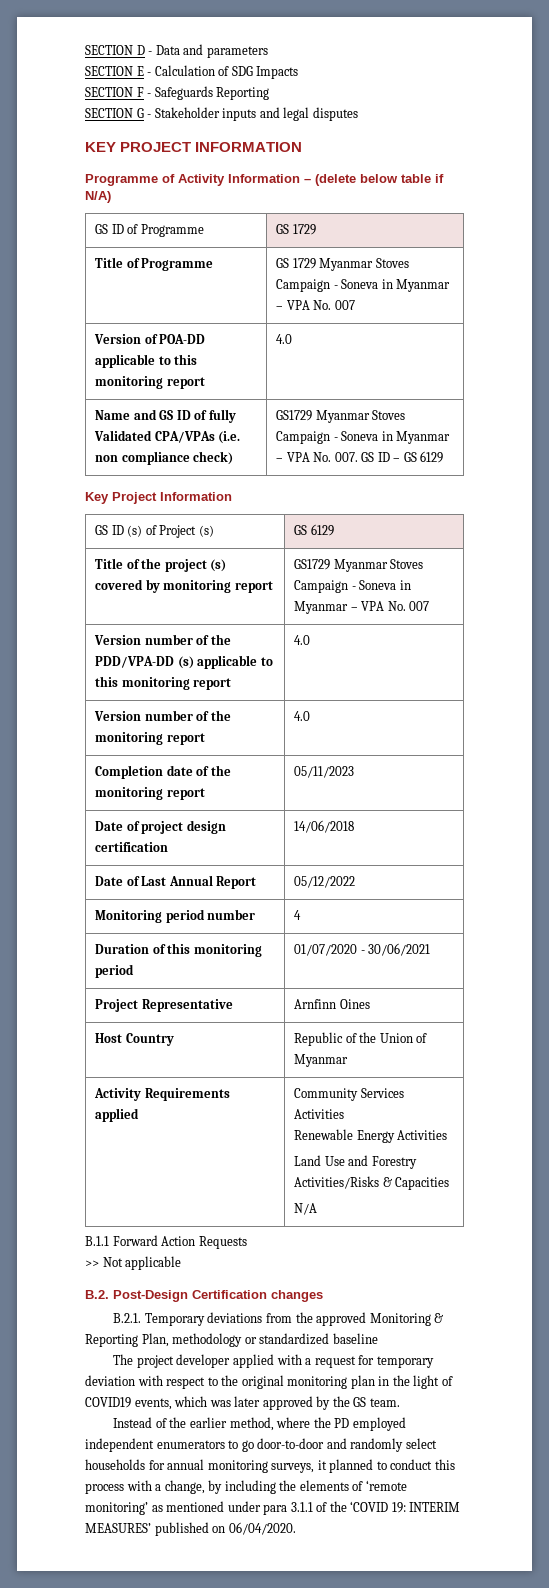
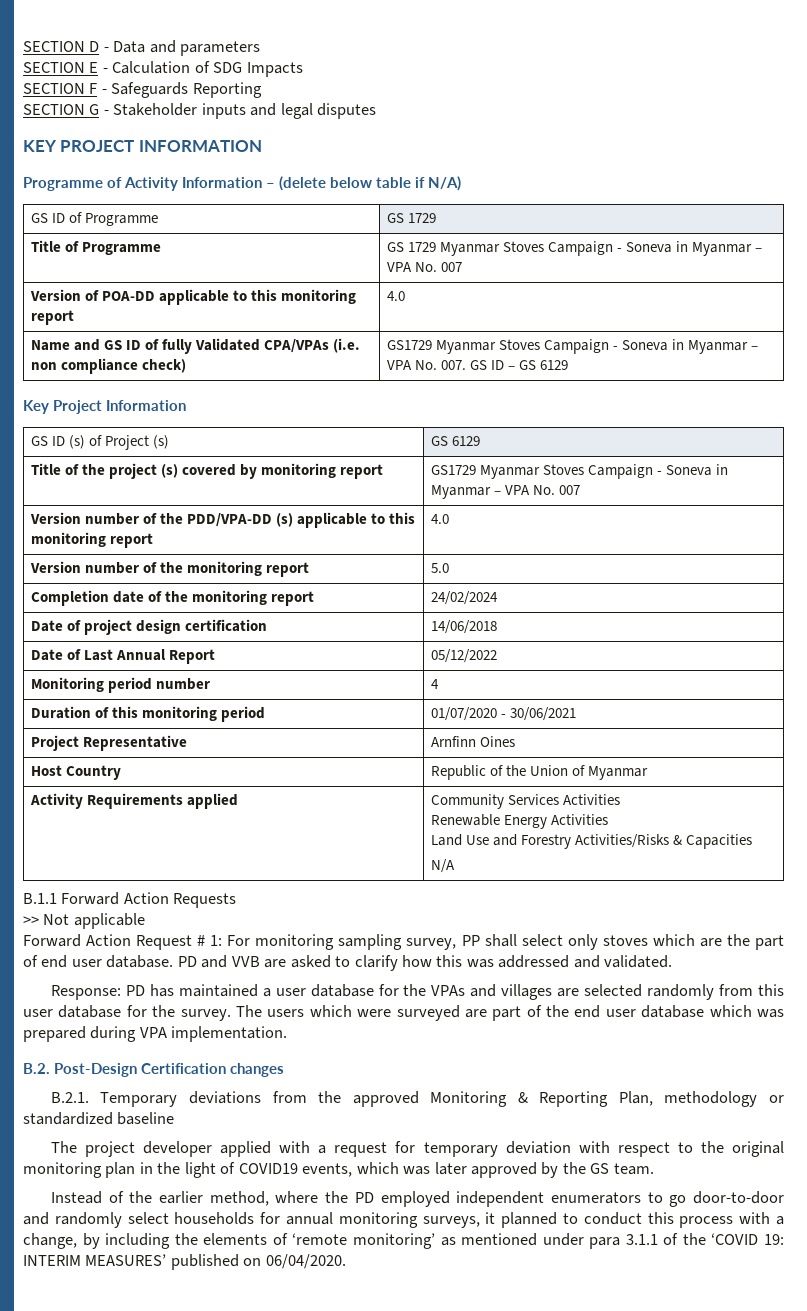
- Version number of the monitoring report | 4.0
+ Version number of the monitoring report | 5.0
- Completion date of the monitoring report | 05/11/2023
+ Completion date of the monitoring report | 24/02/2024
+ Forward Action Request # 1: For monitoring sampling survey, PP shall select only stoves which are the part of end user database. PD and VVB are asked to clarify how this was addressed and validated.
+ Response: PD has maintained a user database for the VPAs and villages are selected randomly from this user database for the survey. The users which were surveyed are part of the end user database which was prepared during VPA implementation.

